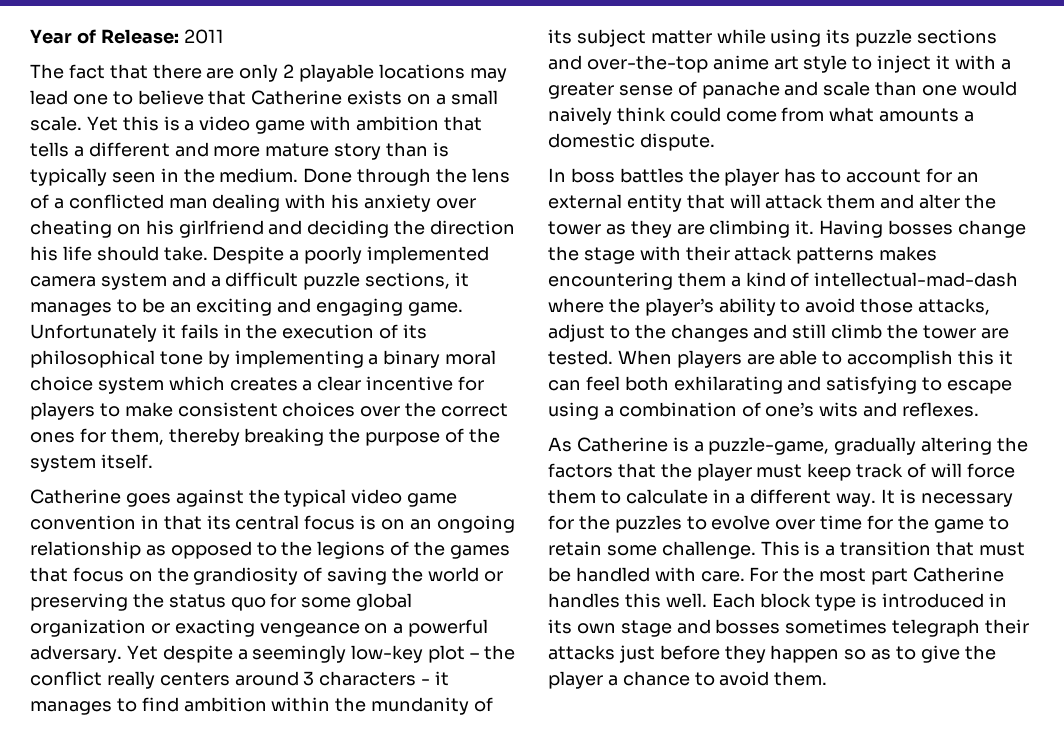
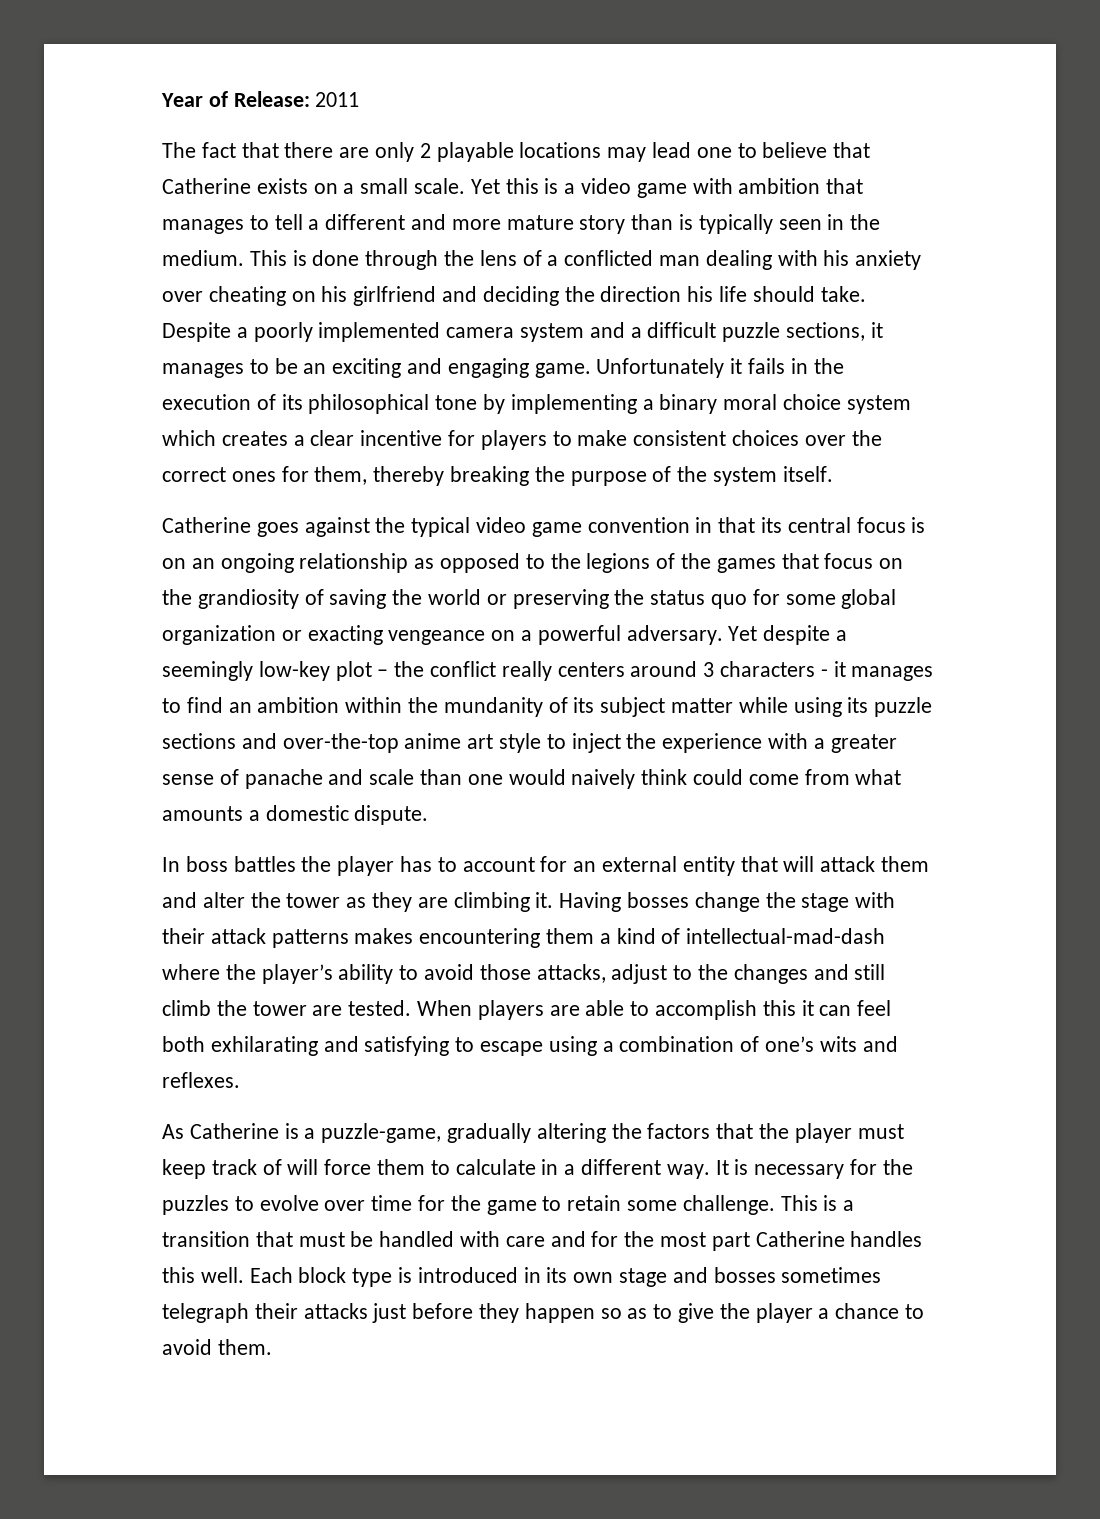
- Yet this is a video game with ambition that tells a different and more mature story than is typically seen in the medium.
+ Yet this is a video game with ambition that manages to tell a different and more mature story than is typically seen in the medium.
- Done through the lens of a conflicted man dealing with his anxiety over cheating on his girlfriend and deciding the direction his life should take.
+ This is done through the lens of a conflicted man dealing with his anxiety over cheating on his girlfriend and deciding the direction his life should take.
- Yet despite a seemingly low-key plot – the conflict really centers around 3 characters - it manages to find ambition within the mundanity of its subject matter while using its puzzle sections and over-the-top anime art style to inject it with a greater sense of panache and scale than one would naively think could come from what amounts a domestic dispute.
+ Yet despite a seemingly low-key plot – the conflict really centers around 3 characters - it manages to find an ambition within the mundanity of its subject matter while using its puzzle sections and over-the-top anime art style to inject the experience with a greater sense of panache and scale than one would naively think could come from what amounts a domestic dispute.
- This is a transition that must be handled with care. For the most part Catherine handles this well.
+ This is a transition that must be handled with care and for the most part Catherine handles this well.

